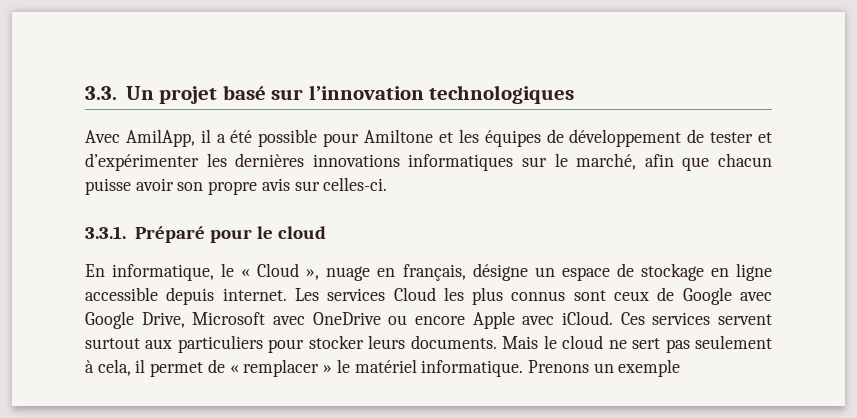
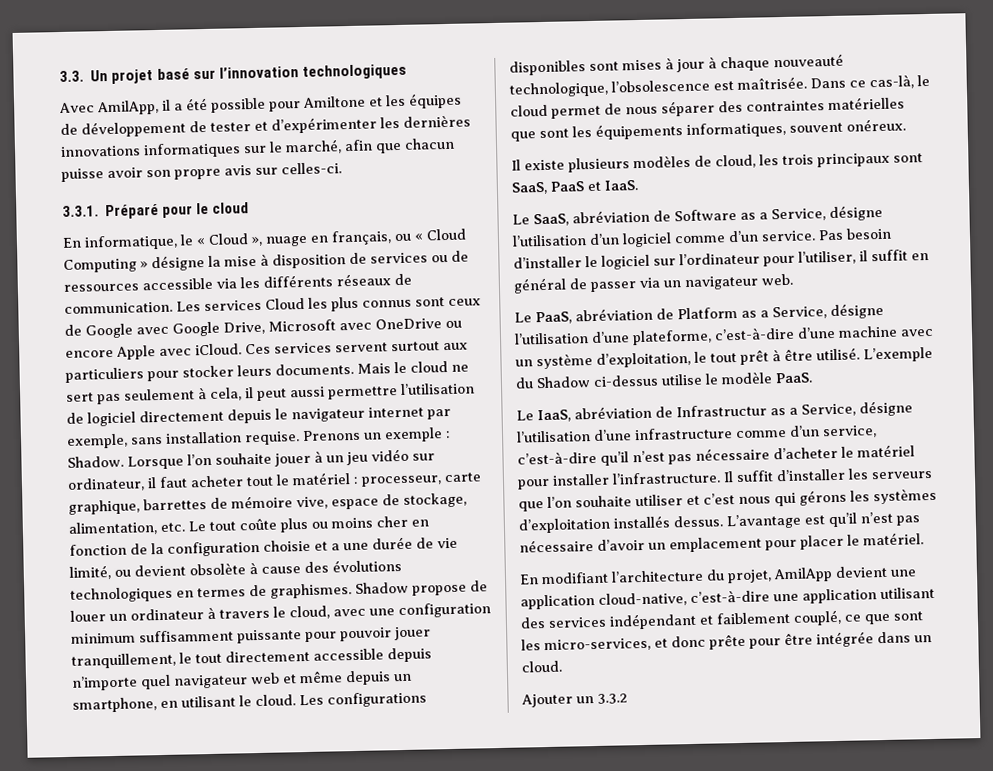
- En informatique, le « Cloud », nuage en français, désigne un espace de stockage en ligne accessible depuis internet.
+ En informatique, le « Cloud », nuage en français, ou « Cloud Computing » désigne la mise à disposition de services ou de ressources accessible via les différents réseaux de communication.
- Mais le cloud ne sert pas seulement à cela, il permet de « remplacer » le matériel informatique. Prenons un exemple
+ Mais le cloud ne sert pas seulement à cela, il peut aussi permettre l’utilisation de logiciel directement depuis le navigateur internet par exemple, sans installation requise. Prenons un exemple : Shadow. Lorsque l’on souhaite jouer à un jeu vidéo sur ordinateur, il faut acheter tout le matériel : processeur, carte graphique, barrettes de mémoire vive, espace de stockage, alimentation, etc. Le tout coûte plus ou moins cher en fonction de la configuration choisie et a une durée de vie limité, ou devient obsolète à cause des évolutions technologiques en termes de graphismes. Shadow propose de louer un ordinateur à travers le cloud, avec une configuration minimum suffisamment puissante pour pouvoir jouer tranquillement, le tout directement accessible depuis n’importe quel navigateur web et même depuis un smartphone, en utilisant le cloud. Les configurations disponibles sont mises à jour à chaque nouveauté technologique, l’obsolescence est maîtrisée. Dans ce cas-là, le cloud permet de nous séparer des contraintes matérielles que sont les équipements informatiques, souvent onéreux.
+ Il existe plusieurs modèles de cloud, les trois principaux sont SaaS, PaaS et IaaS.
+ Le SaaS, abréviation de Software as a Service, désigne l’utilisation d’un logiciel comme d’un service. Pas besoin d’installer le logiciel sur l’ordinateur pour l’utiliser, il suffit en général de passer via un navigateur web.
+ Le PaaS, abréviation de Platform as a Service, désigne l’utilisation d’une plateforme, c’est-à-dire d’une machine avec un système d’exploitation, le tout prêt à être utilisé. L’exemple du Shadow ci-dessus utilise le modèle PaaS.
+ Le IaaS, abréviation de Infrastructur as a Service, désigne l’utilisation d’une infrastructure comme d’un service, c’est-à-dire qu’il n’est pas nécessaire d’acheter le matériel pour installer l’infrastructure. Il suffit d’installer les serveurs que l’on souhaite utiliser et c’est nous qui gérons les systèmes d’exploitation installés dessus. L’avantage est qu’il n’est pas nécessaire d’avoir un emplacement pour placer le matériel.
+ En modifiant l’architecture du projet, AmilApp devient une application cloud-native, c’est-à-dire une application utilisant des services indépendant et faiblement couplé, ce que sont les micro-services, et donc prête pour être intégrée dans un cloud.
+ Ajouter un 3.3.2

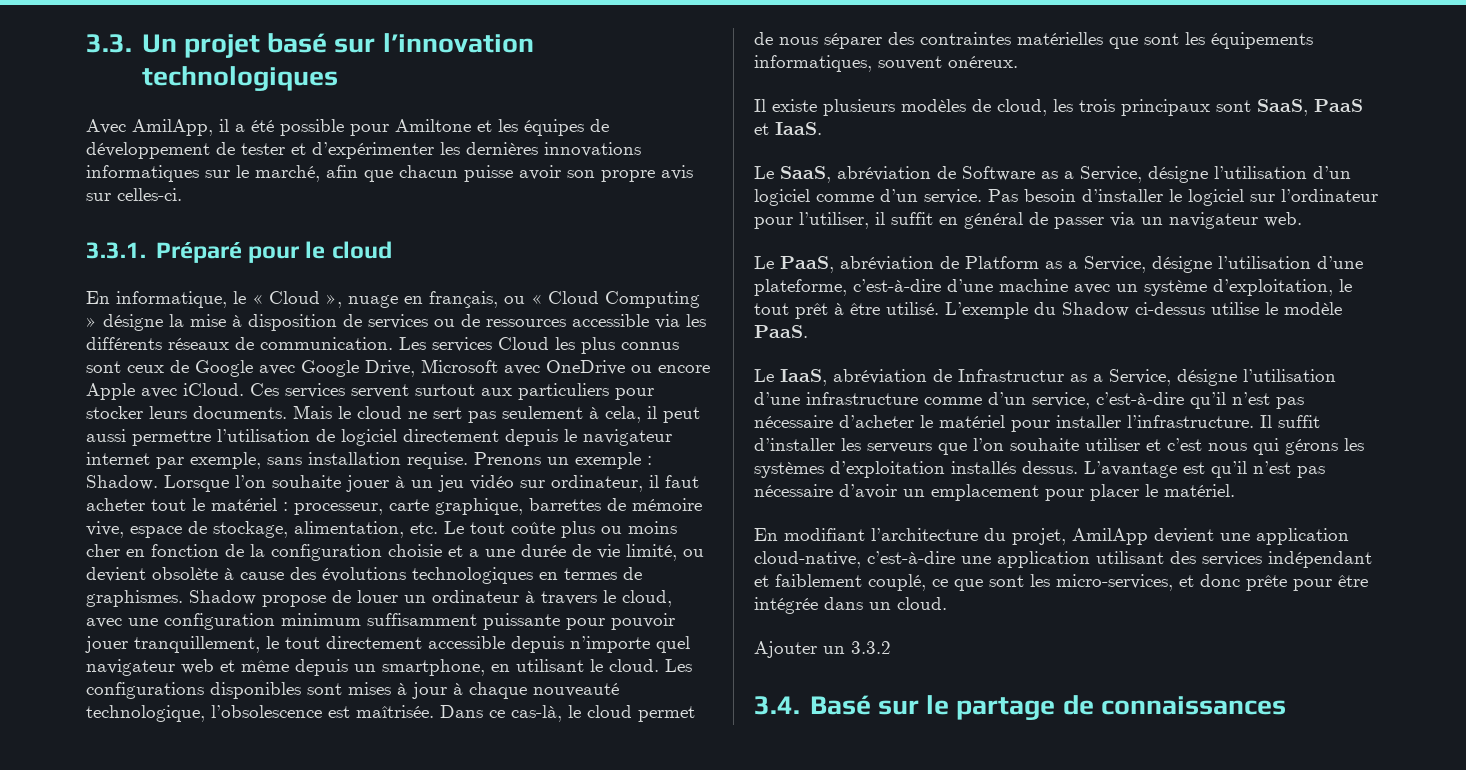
+ 3.4. Basé sur le partage de connaissances

